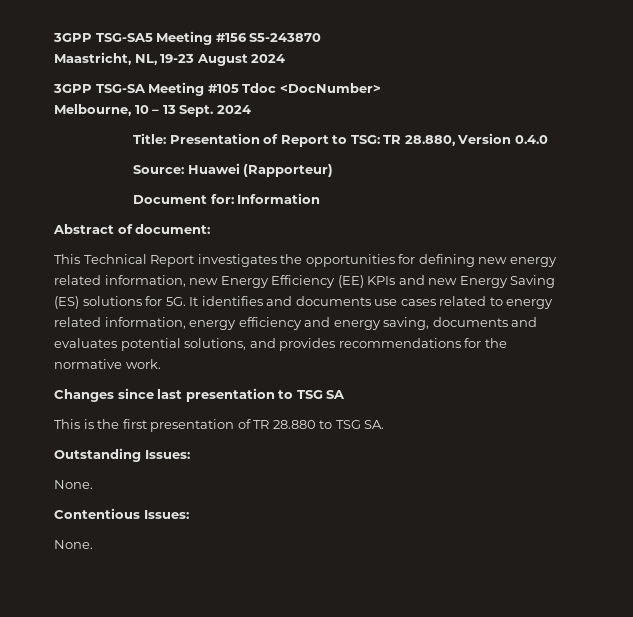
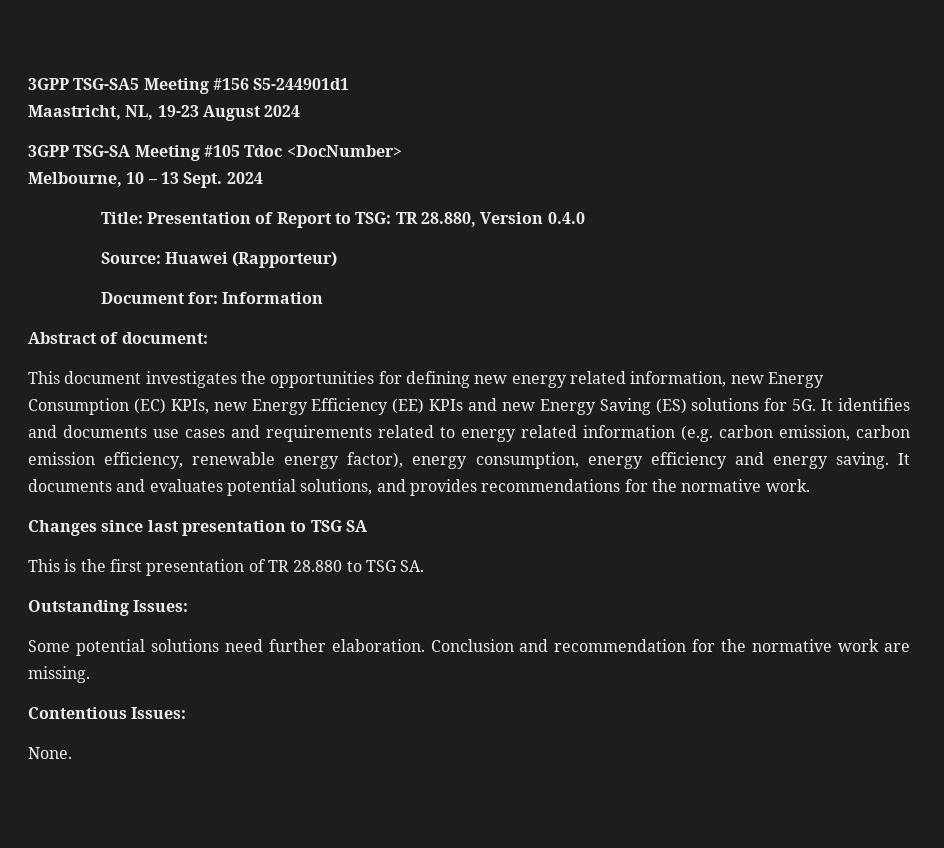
- 3GPP TSG-SA5 Meeting #156 S5-243870
+ 3GPP TSG-SA5 Meeting #156 S5-244901d1
- This Technical Report investigates the opportunities for defining new energy related information, new Energy Efficiency (EE) KPIs and new Energy Saving (ES) solutions for 5G.
+ This document investigates the opportunities for defining new energy related information, new Energy Consumption (EC) KPIs, new Energy Efficiency (EE) KPIs and new Energy Saving (ES) solutions for 5G.
- It identifies and documents use cases related to energy related information, energy efficiency and energy saving, documents and evaluates potential solutions, and provides recommendations for the normative work.
+ It identifies and documents use cases and requirements related to energy related information (e.g. carbon emission, carbon emission efficiency, renewable energy factor), energy consumption, energy efficiency and energy saving. It documents and evaluates potential solutions, and provides recommendations for the normative work.
  Outstanding Issues:
- None.
+ Some potential solutions need further elaboration. Conclusion and recommendation for the normative work are missing.

